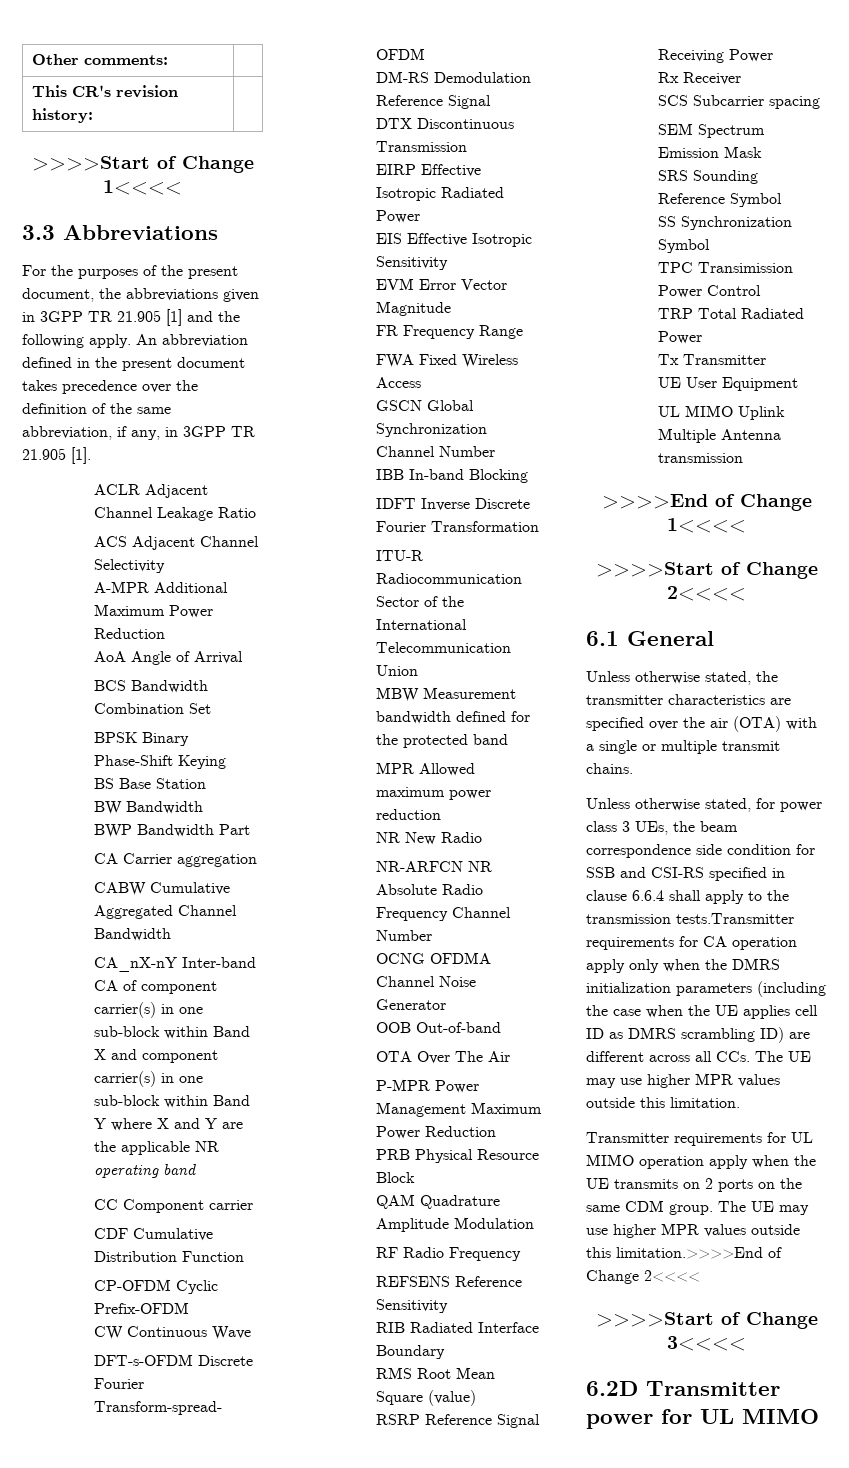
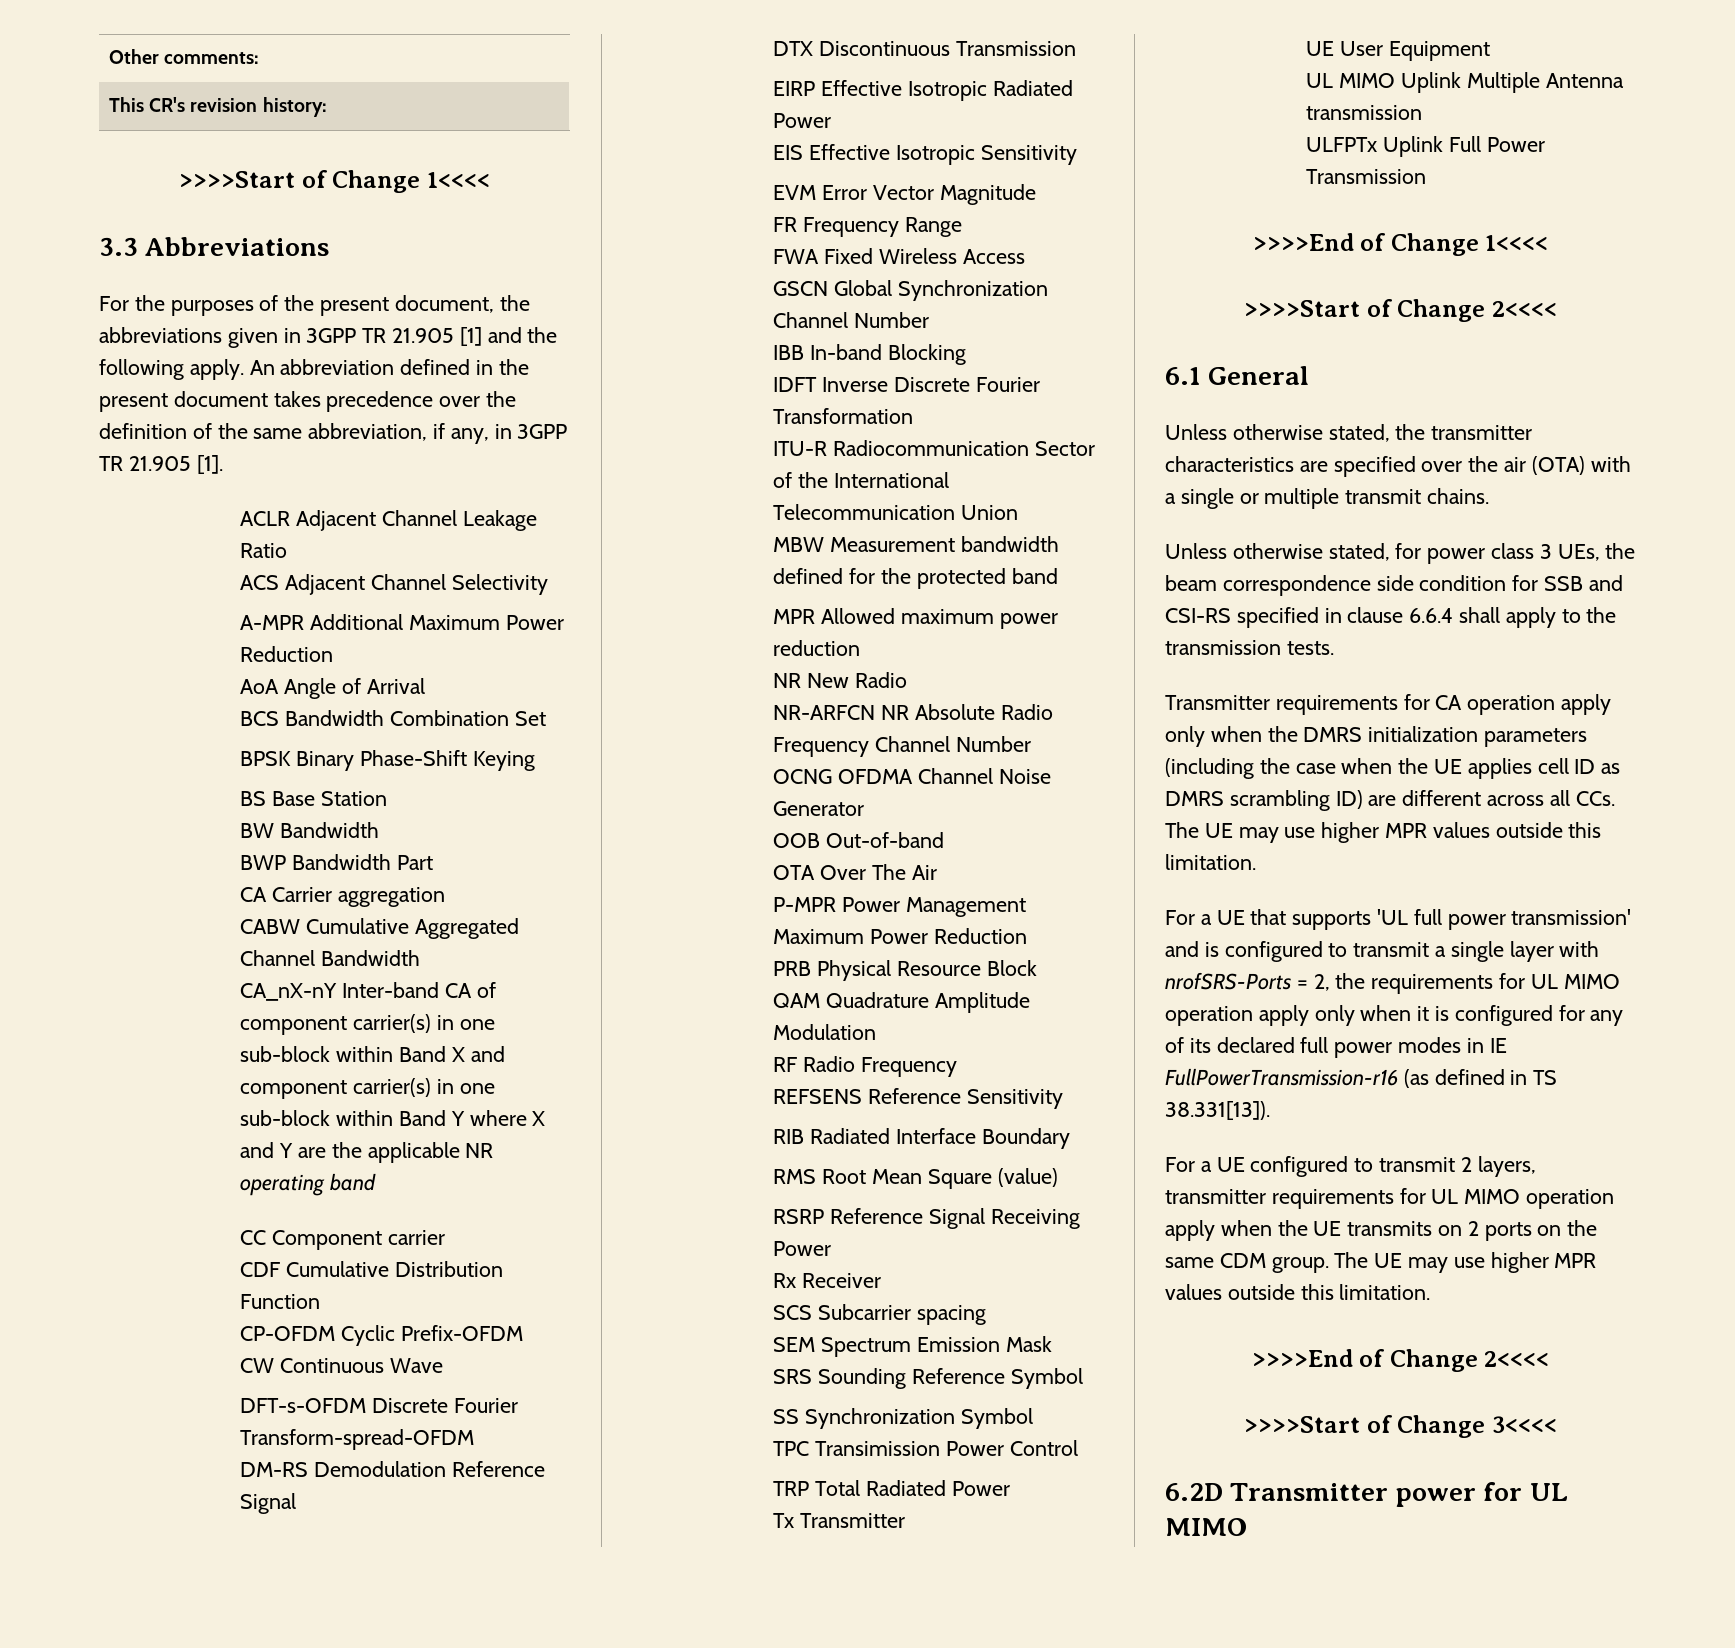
+ ULFPTx Uplink Full Power Transmission
- Unless otherwise stated, for power class 3 UEs, the beam correspondence side condition for SSB and CSI-RS specified in clause 6.6.4 shall apply to the transmission tests.Transmitter requirements for CA operation apply only when the DMRS initialization parameters (including the case when the UE applies cell ID as DMRS scrambling ID) are different across all CCs. The UE may use higher MPR values outside this limitation.
+ Unless otherwise stated, for power class 3 UEs, the beam correspondence side condition for SSB and CSI-RS specified in clause 6.6.4 shall apply to the transmission tests.
+ Transmitter requirements for CA operation apply only when the DMRS initialization parameters (including the case when the UE applies cell ID as DMRS scrambling ID) are different across all CCs. The UE may use higher MPR values outside this limitation.
- Transmitter requirements for UL MIMO operation apply when the UE transmits on 2 ports on the same CDM group. The UE may use higher MPR values outside this limitation.>>>>End of Change 2<<<<
+ For a UE that supports 'UL full power transmission' and is configured to transmit a single layer with nrofSRS-Ports = 2, the requirements for UL MIMO operation apply only when it is configured for any of its declared full power modes in IE FullPowerTransmission-r16 (as defined in TS 38.331[13]).
+ For a UE configured to transmit 2 layers, transmitter requirements for UL MIMO operation apply when the UE transmits on 2 ports on the same CDM group. The UE may use higher MPR values outside this limitation.
+ >>>>End of Change 2<<<<

